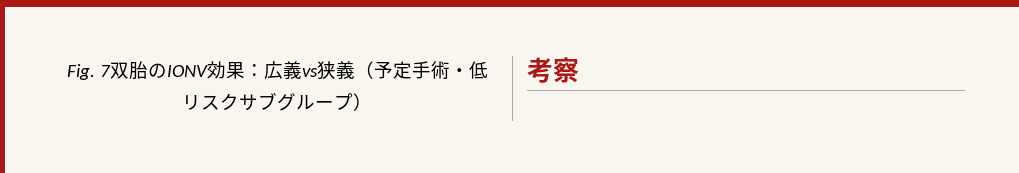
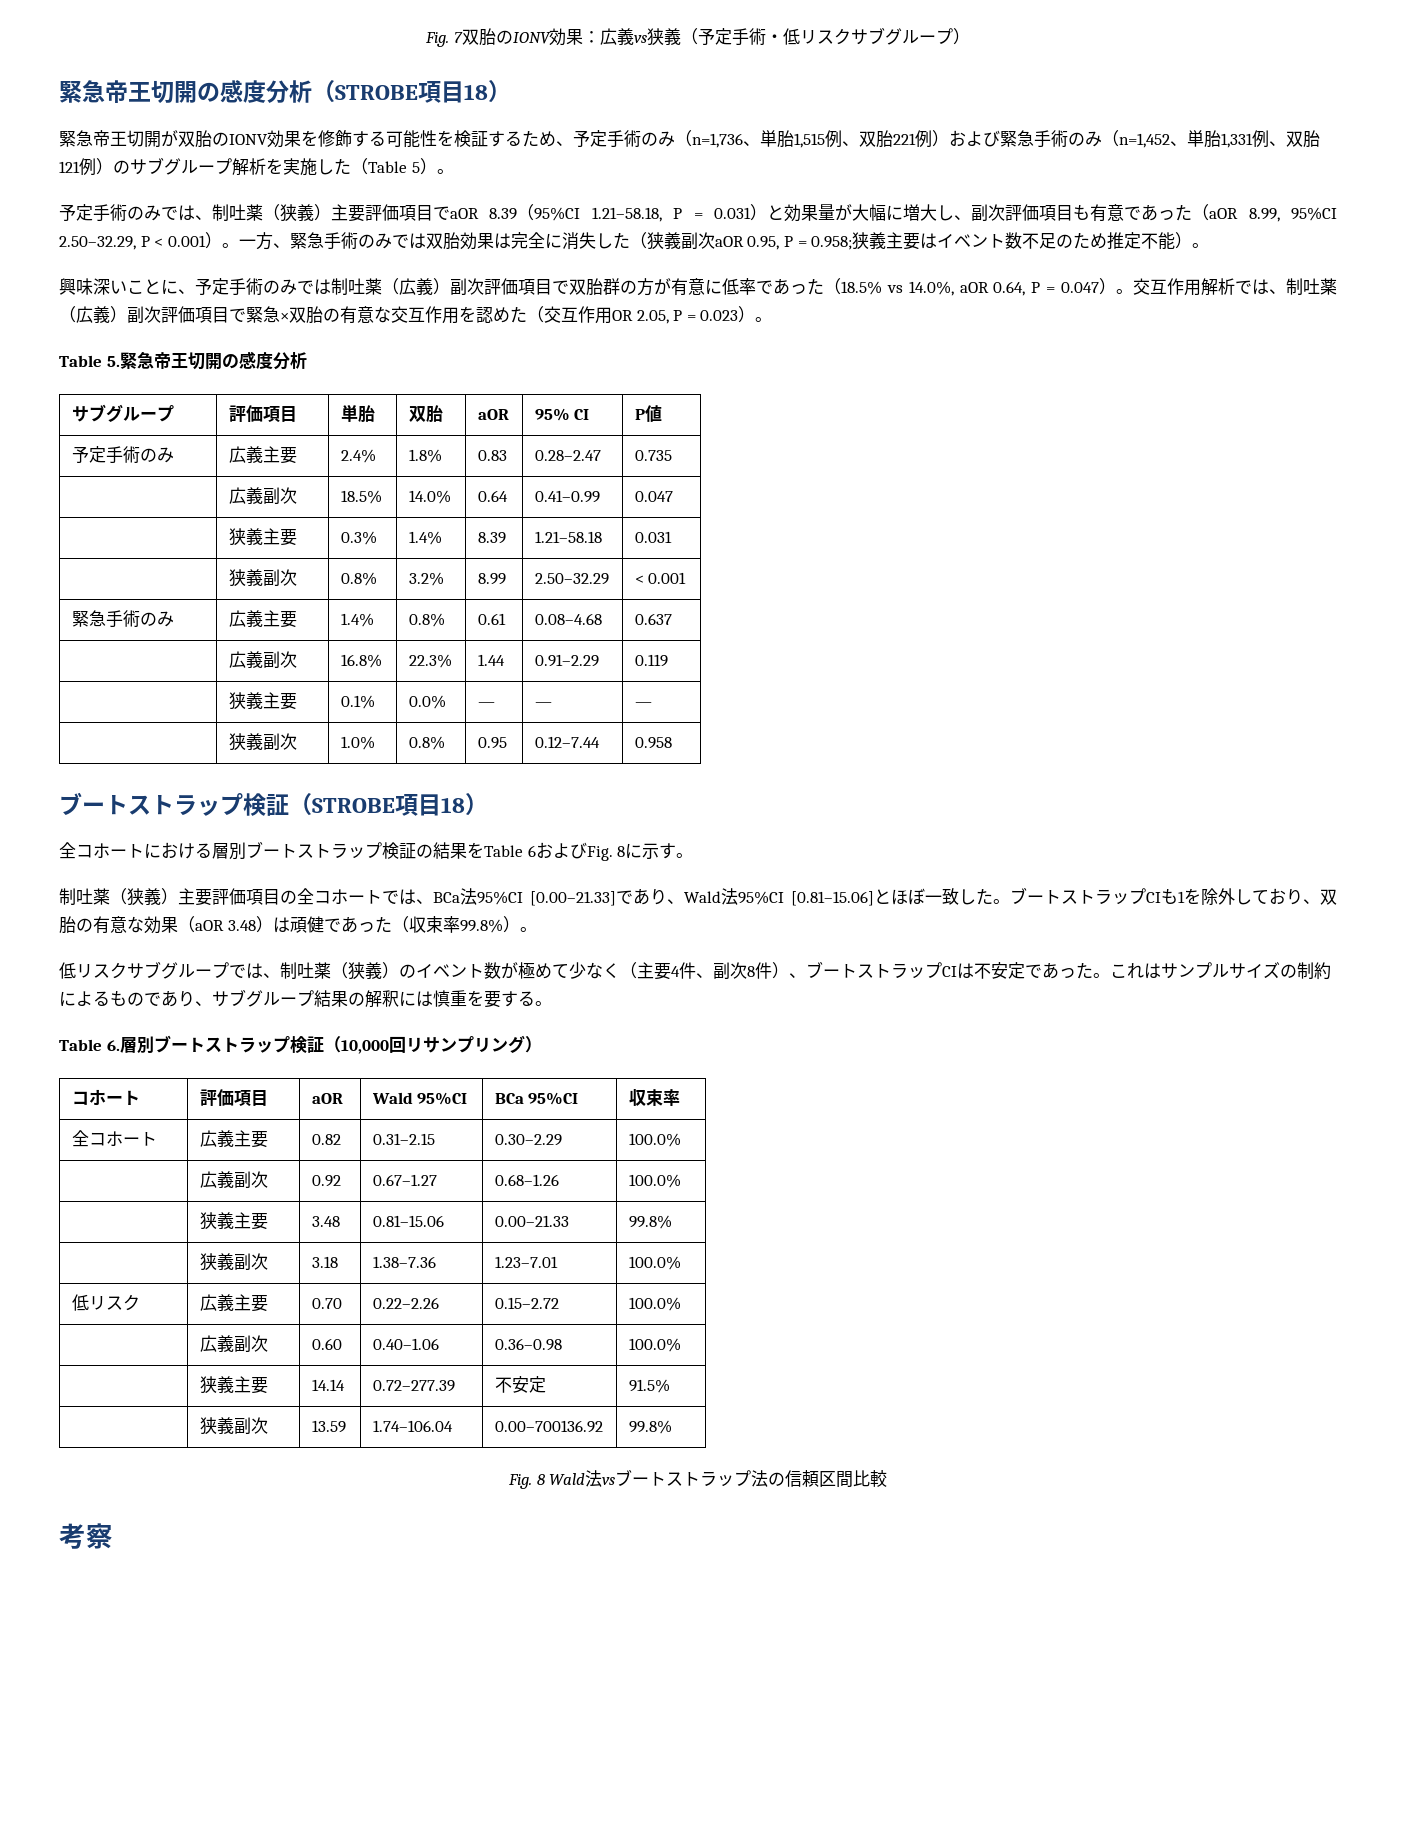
+ 緊急帝王切開の感度分析（STROBE項目18）
+ 緊急帝王切開が双胎のIONV効果を修飾する可能性を検証するため、予定手術のみ（n=1,736、単胎1,515例、双胎221例）および緊急手術のみ（n=1,452、単胎1,331例、双胎121例）のサブグループ解析を実施した（Table 5）。
+ 予定手術のみでは、制吐薬（狭義）主要評価項目でaOR 8.39（95%CI 1.21–58.18, P = 0.031）と効果量が大幅に増大し、副次評価項目も有意であった（aOR 8.99, 95%CI 2.50–32.29, P < 0.001）。一方、緊急手術のみでは双胎効果は完全に消失した（狭義副次aOR 0.95, P = 0.958;狭義主要はイベント数不足のため推定不能）。
+ 興味深いことに、予定手術のみでは制吐薬（広義）副次評価項目で双胎群の方が有意に低率であった（18.5% vs 14.0%, aOR 0.64, P = 0.047）。交互作用解析では、制吐薬（広義）副次評価項目で緊急×双胎の有意な交互作用を認めた（交互作用OR 2.05, P = 0.023）。
+ Table 5.緊急帝王切開の感度分析
+ サブグループ | 評価項目 | 単胎 | 双胎 | aOR | 95% CI | P値
+ 予定手術のみ | 広義主要 | 2.4% | 1.8% | 0.83 | 0.28–2.47 | 0.735
+ | 広義副次 | 18.5% | 14.0% | 0.64 | 0.41–0.99 | 0.047
+ | 狭義主要 | 0.3% | 1.4% | 8.39 | 1.21–58.18 | 0.031
+ | 狭義副次 | 0.8% | 3.2% | 8.99 | 2.50–32.29 | < 0.001
+ 緊急手術のみ | 広義主要 | 1.4% | 0.8% | 0.61 | 0.08–4.68 | 0.637
+ | 広義副次 | 16.8% | 22.3% | 1.44 | 0.91–2.29 | 0.119
+ | 狭義主要 | 0.1% | 0.0% | — | — | —
+ | 狭義副次 | 1.0% | 0.8% | 0.95 | 0.12–7.44 | 0.958
+ ブートストラップ検証（STROBE項目18）
+ 全コホートにおける層別ブートストラップ検証の結果をTable 6およびFig. 8に示す。
+ 制吐薬（狭義）主要評価項目の全コホートでは、BCa法95%CI [0.00–21.33]であり、Wald法95%CI [0.81–15.06]とほぼ一致した。ブートストラップCIも1を除外しており、双胎の有意な効果（aOR 3.48）は頑健であった（収束率99.8%）。
+ 低リスクサブグループでは、制吐薬（狭義）のイベント数が極めて少なく（主要4件、副次8件）、ブートストラップCIは不安定であった。これはサンプルサイズの制約によるものであり、サブグループ結果の解釈には慎重を要する。
+ Table 6.層別ブートストラップ検証（10,000回リサンプリング）
+ コホート | 評価項目 | aOR | Wald 95%CI | BCa 95%CI | 収束率
+ 全コホート | 広義主要 | 0.82 | 0.31–2.15 | 0.30–2.29 | 100.0%
+ | 広義副次 | 0.92 | 0.67–1.27 | 0.68–1.26 | 100.0%
+ | 狭義主要 | 3.48 | 0.81–15.06 | 0.00–21.33 | 99.8%
+ | 狭義副次 | 3.18 | 1.38–7.36 | 1.23–7.01 | 100.0%
+ 低リスク | 広義主要 | 0.70 | 0.22–2.26 | 0.15–2.72 | 100.0%
+ | 広義副次 | 0.60 | 0.40–1.06 | 0.36–0.98 | 100.0%
+ | 狭義主要 | 14.14 | 0.72–277.39 | 不安定 | 91.5%
+ | 狭義副次 | 13.59 | 1.74–106.04 | 0.00–700136.92 | 99.8%
+ Fig. 8 Wald法vsブートストラップ法の信頼区間比較

